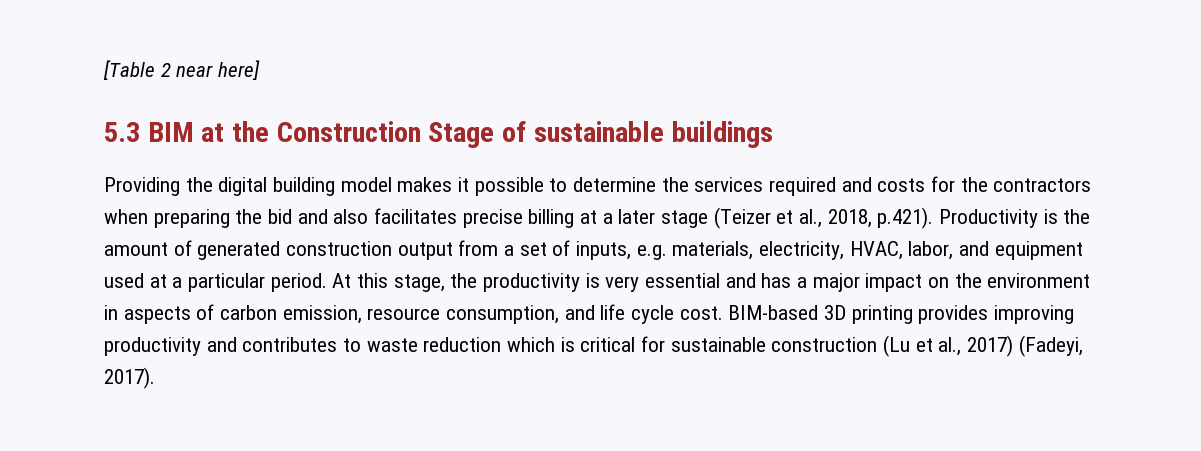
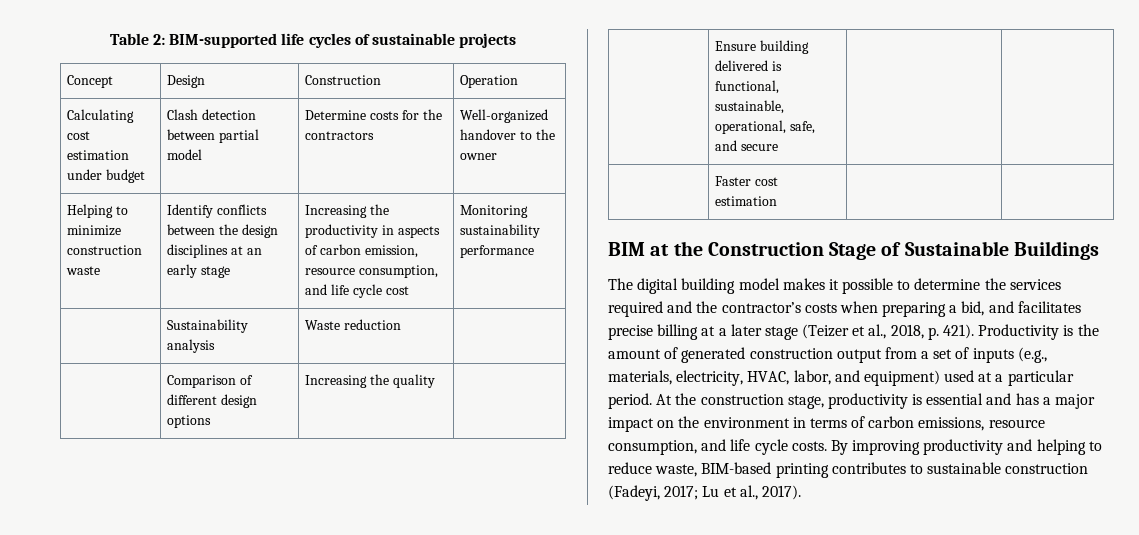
- [Table 2 near here]
- 5.3 BIM at the Construction Stage of sustainable buildings
- Providing the digital building model makes it possible to determine the services required and costs for the contractors when preparing the bid and also facilitates precise billing at a later stage (Teizer et al., 2018, p.421). Productivity is the amount of generated construction output from a set of inputs, e.g. materials, electricity, HVAC, labor, and equipment used at a particular period.
+ Table 2: BIM-supported life cycles of sustainable projects
+ Concept | Design | Construction | Operation
+ Calculating cost estimation under budget | Clash detection between partial model | Determine costs for the contractors | Well-organized handover to the owner
+ Helping to minimize construction waste | Identify conflicts between the design disciplines at an early stage | Increasing the productivity in aspects of carbon emission, resource consumption, and life cycle cost | Monitoring sustainability performance
+ | Sustainability analysis | Waste reduction |
+ | Comparison of different design options | Increasing the quality |
+ | Ensure building delivered is functional, sustainable, operational, safe, and secure | |
+ | Faster cost estimation | |
+ BIM at the Construction Stage of Sustainable Buildings
+ The digital building model makes it possible to determine the services required and the contractor’s costs when preparing a bid, and facilitates precise billing at a later stage (Teizer et al., 2018, p. 421). Productivity is the amount of generated construction output from a set of inputs (e.g., materials, electricity, HVAC, labor, and equipment) used at a particular period.
- At this stage, the productivity is very essential and has a major impact on the environment in aspects of carbon emission, resource consumption, and life cycle cost. BIM-based 3D printing provides improving productivity and contributes to waste reduction which is critical for sustainable construction (Lu et al., 2017) (Fadeyi, 2017).
+ At the construction stage, productivity is essential and has a major impact on the environment in terms of carbon emissions, resource consumption, and life cycle costs. By improving productivity and helping to reduce waste, BIM-based printing contributes to sustainable construction (Fadeyi, 2017; Lu et al., 2017).

